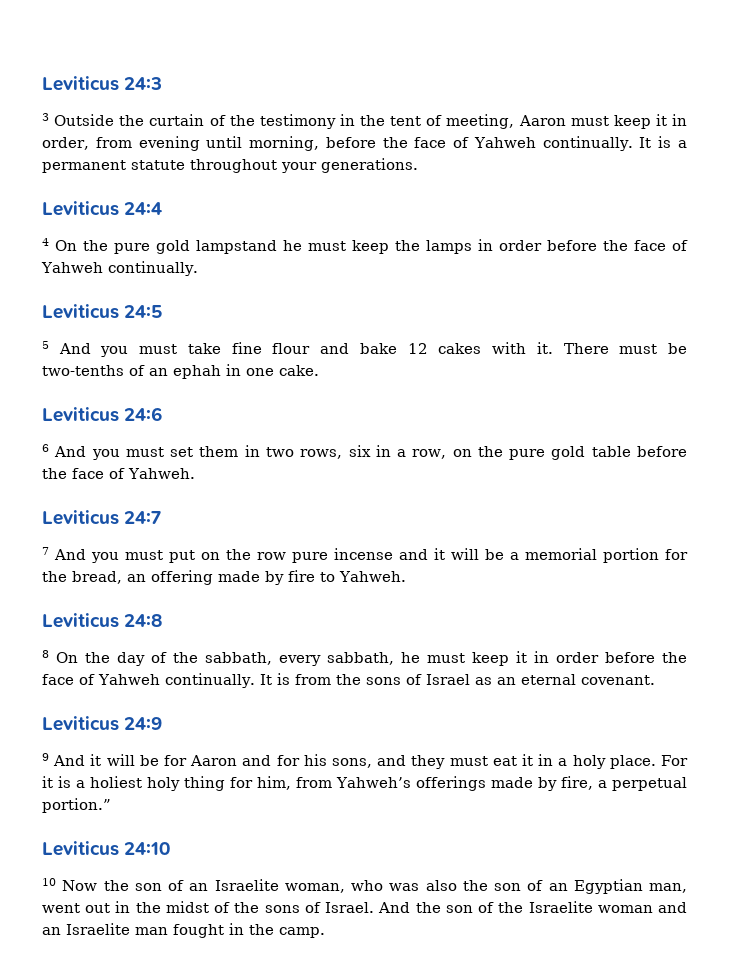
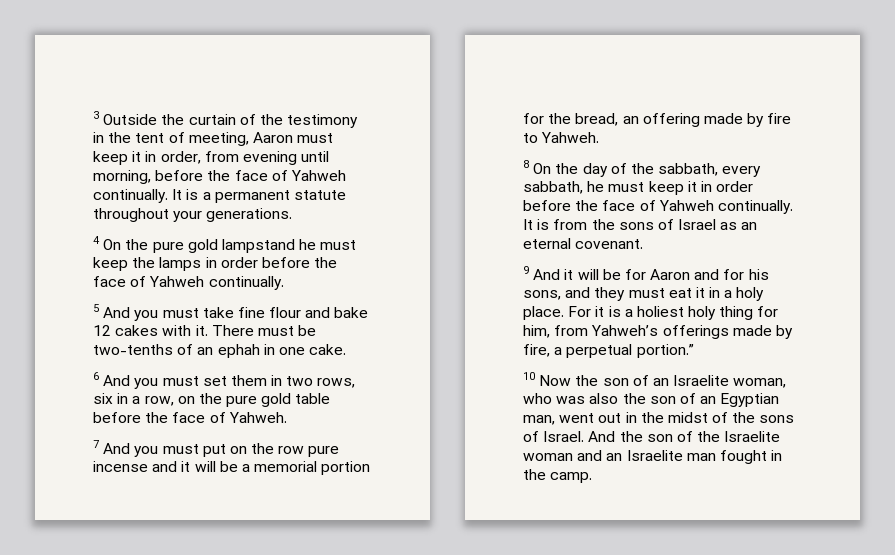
- Leviticus 24:3
- Leviticus 24:4
- Leviticus 24:5
- Leviticus 24:6
- Leviticus 24:7
- Leviticus 24:8
- Leviticus 24:9
- Leviticus 24:10

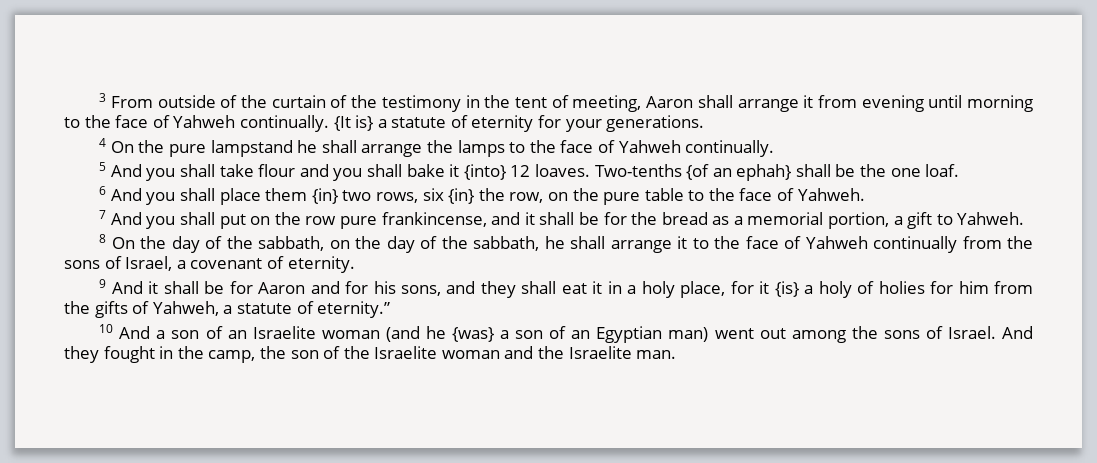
- 3 Outside the curtain of the testimony in the tent of meeting, Aaron must keep it in order, from evening until morning, before the face of Yahweh continually. It is a permanent statute throughout your generations.
+ 3 From outside of the curtain of the testimony in the tent of meeting, Aaron shall arrange it from evening until morning to the face of Yahweh continually. {It is} a statute of eternity for your generations.
- 4 On the pure gold lampstand he must keep the lamps in order before the face of Yahweh continually.
+ 4 On the pure lampstand he shall arrange the lamps to the face of Yahweh continually.
- 5 And you must take fine flour and bake 12 cakes with it. There must be two-tenths of an ephah in one cake.
+ 5 And you shall take flour and you shall bake it {into} 12 loaves. Two-tenths {of an ephah} shall be the one loaf.
- 6 And you must set them in two rows, six in a row, on the pure gold table before the face of Yahweh.
+ 6 And you shall place them {in} two rows, six {in} the row, on the pure table to the face of Yahweh.
- 7 And you must put on the row pure incense and it will be a memorial portion for the bread, an offering made by fire to Yahweh.
+ 7 And you shall put on the row pure frankincense, and it shall be for the bread as a memorial portion, a gift to Yahweh.
- 8 On the day of the sabbath, every sabbath, he must keep it in order before the face of Yahweh continually. It is from the sons of Israel as an eternal covenant.
+ 8 On the day of the sabbath, on the day of the sabbath, he shall arrange it to the face of Yahweh continually from the sons of Israel, a covenant of eternity.
- 9 And it will be for Aaron and for his sons, and they must eat it in a holy place. For it is a holiest holy thing for him, from Yahweh’s offerings made by fire, a perpetual portion.”
+ 9 And it shall be for Aaron and for his sons, and they shall eat it in a holy place, for it {is} a holy of holies for him from the gifts of Yahweh, a statute of eternity.”
- 10 Now the son of an Israelite woman, who was also the son of an Egyptian man, went out in the midst of the sons of Israel.
+ 10 And a son of an Israelite woman (and he {was} a son of an Egyptian man) went out among the sons of Israel.
- And the son of the Israelite woman and an Israelite man fought in the camp.
+ And they fought in the camp, the son of the Israelite woman and the Israelite man.

